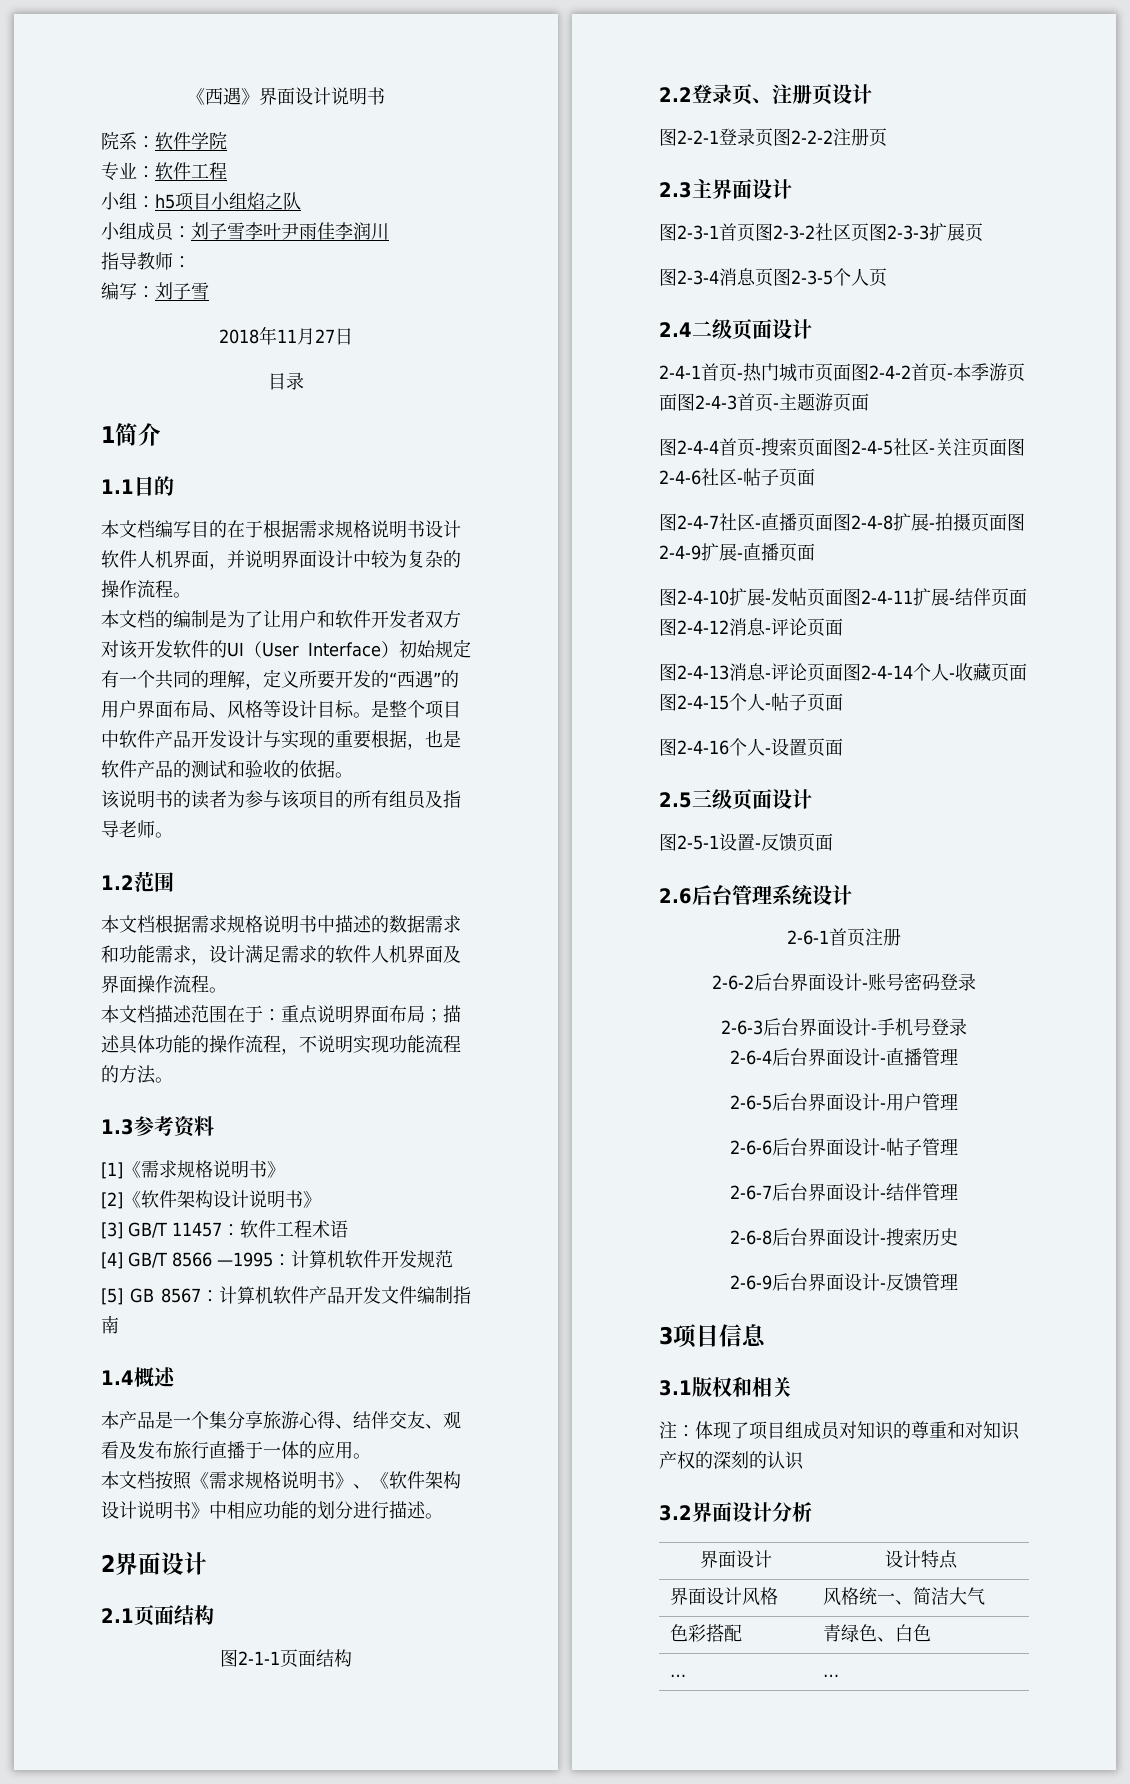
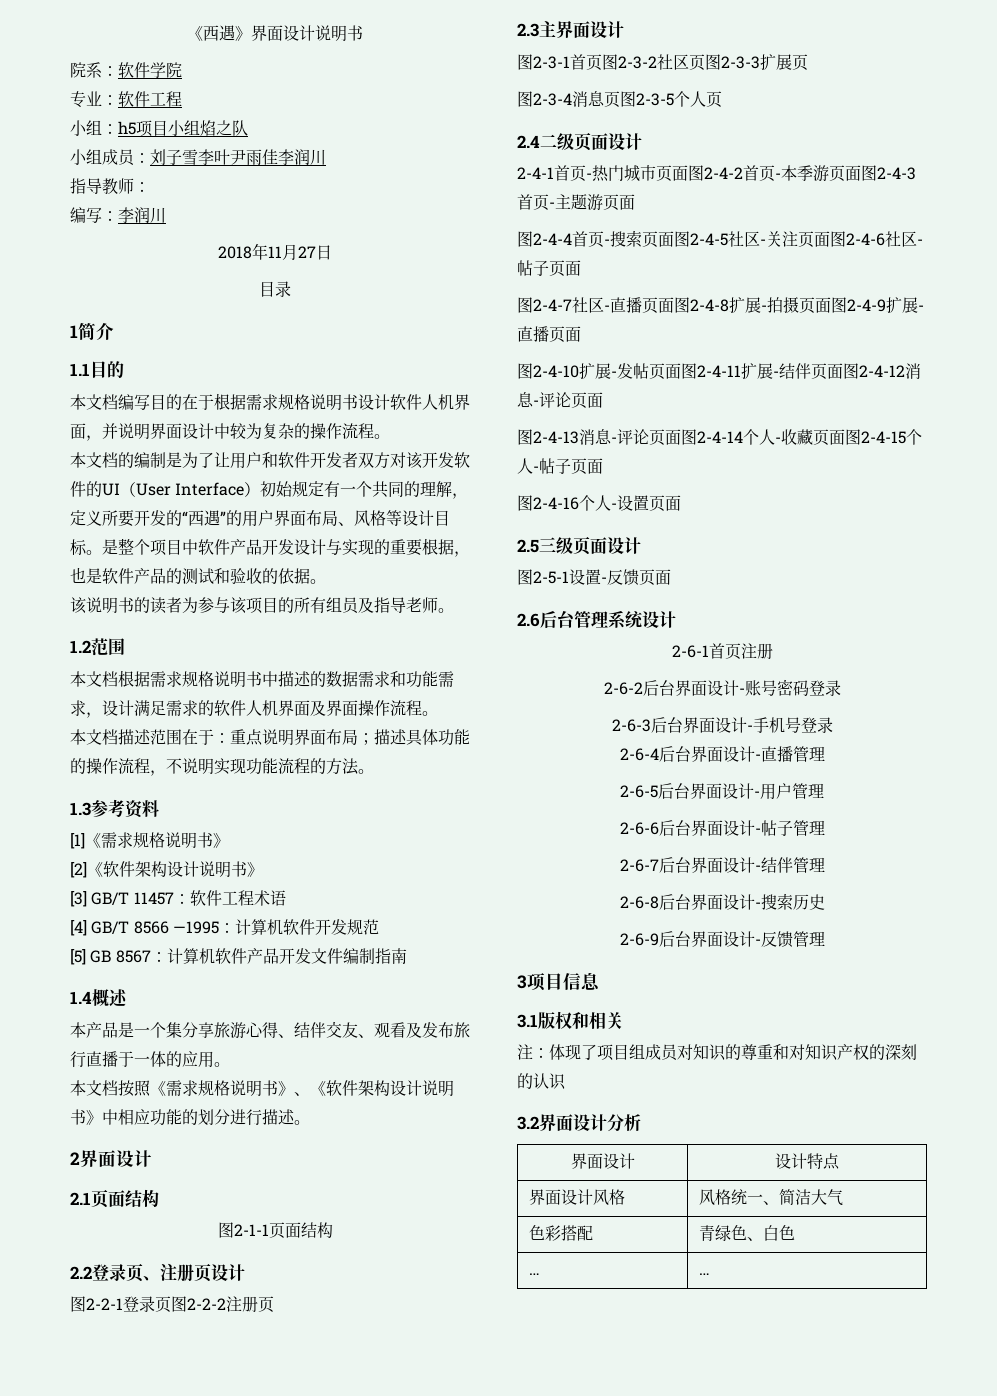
- 编写：刘子雪
+ 编写：李润川

